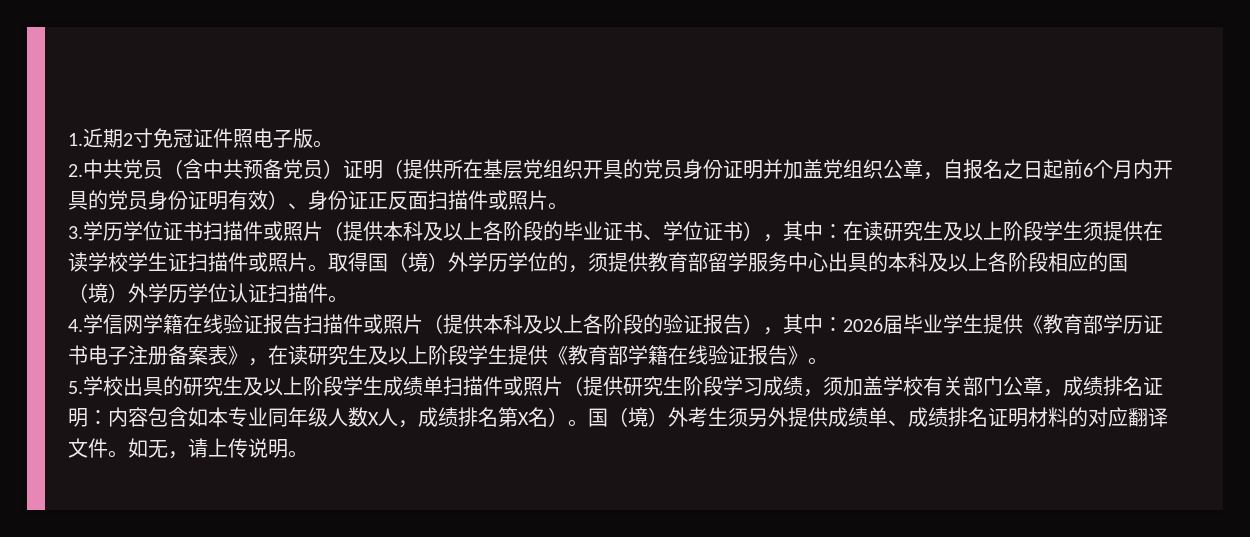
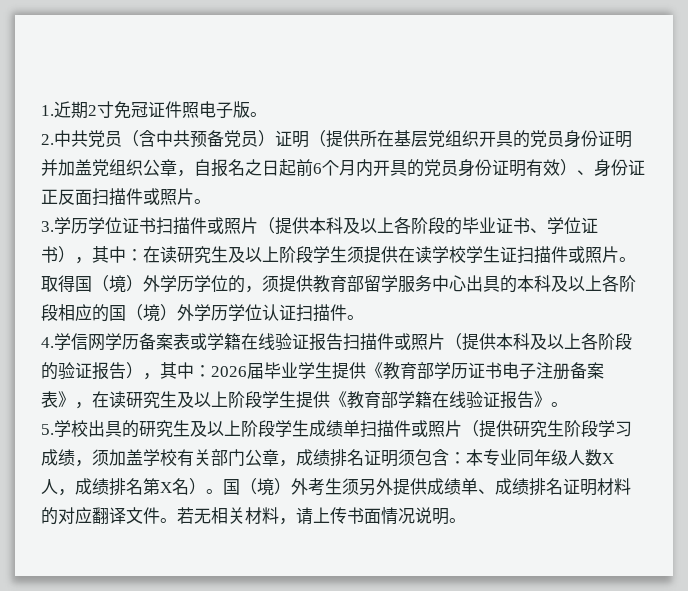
- 4.学信网学籍在线验证报告扫描件或照片（提供本科及以上各阶段的验证报告），其中：2026届毕业学生提供《教育部学历证书电子注册备案表》，在读研究生及以上阶段学生提供《教育部学籍在线验证报告》。
+ 4.学信网学历备案表或学籍在线验证报告扫描件或照片（提供本科及以上各阶段的验证报告），其中：2026届毕业学生提供《教育部学历证书电子注册备案表》，在读研究生及以上阶段学生提供《教育部学籍在线验证报告》。
- 5.学校出具的研究生及以上阶段学生成绩单扫描件或照片（提供研究生阶段学习成绩，须加盖学校有关部门公章，成绩排名证明：内容包含如本专业同年级人数X人，成绩排名第X名）。
+ 5.学校出具的研究生及以上阶段学生成绩单扫描件或照片（提供研究生阶段学习成绩，须加盖学校有关部门公章，成绩排名证明须包含：本专业同年级人数X人，成绩排名第X名）。
- 如无，请上传说明。
+ 若无相关材料，请上传书面情况说明。

